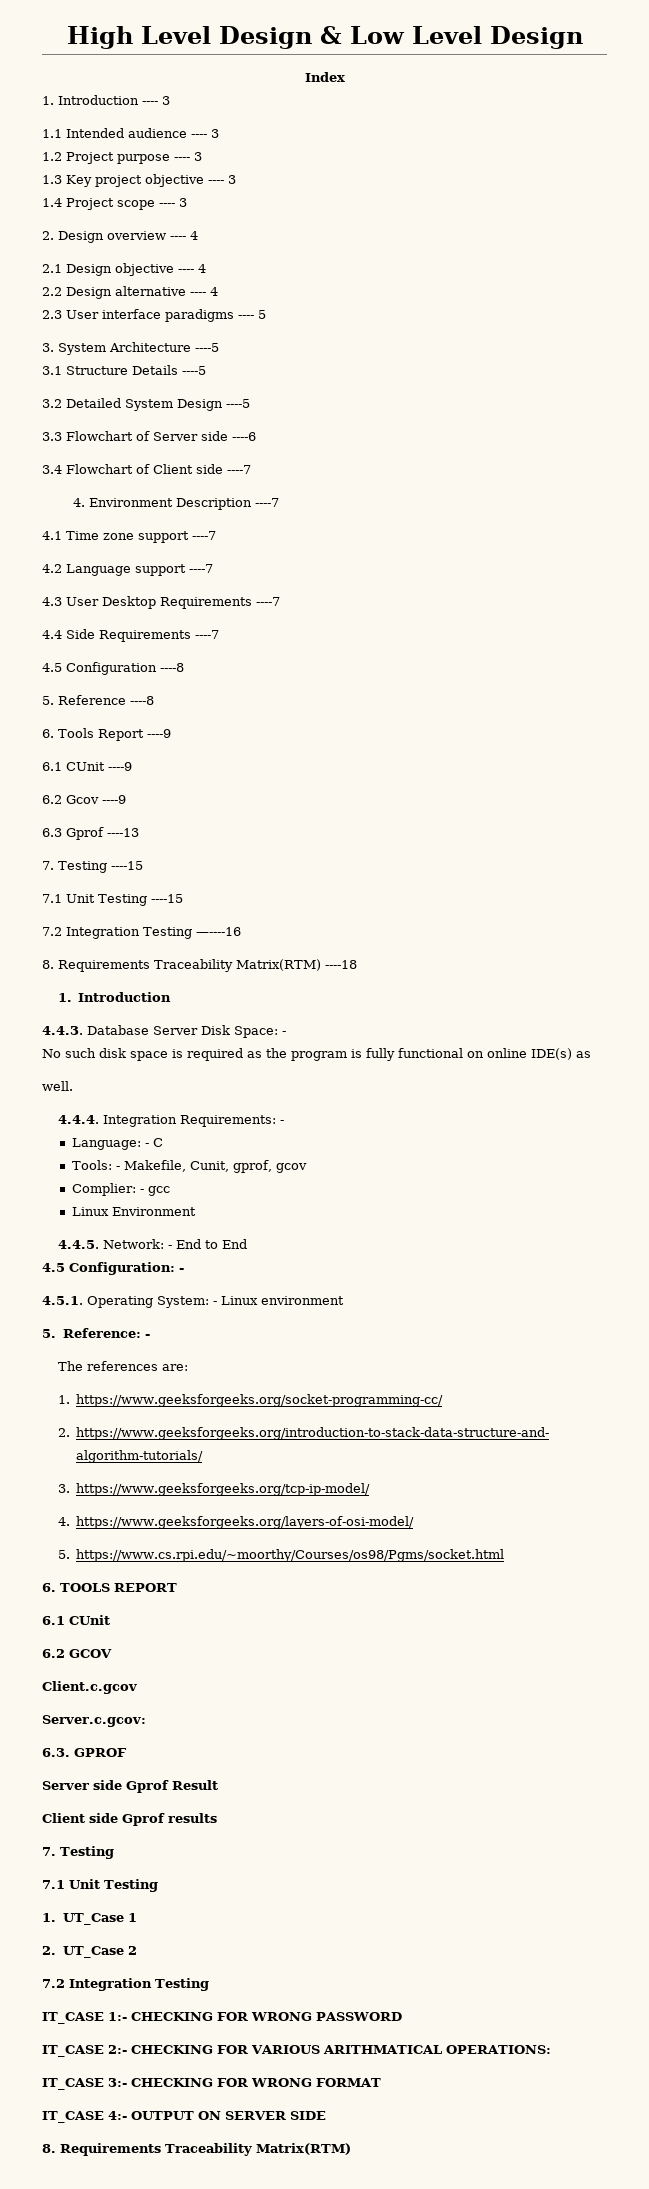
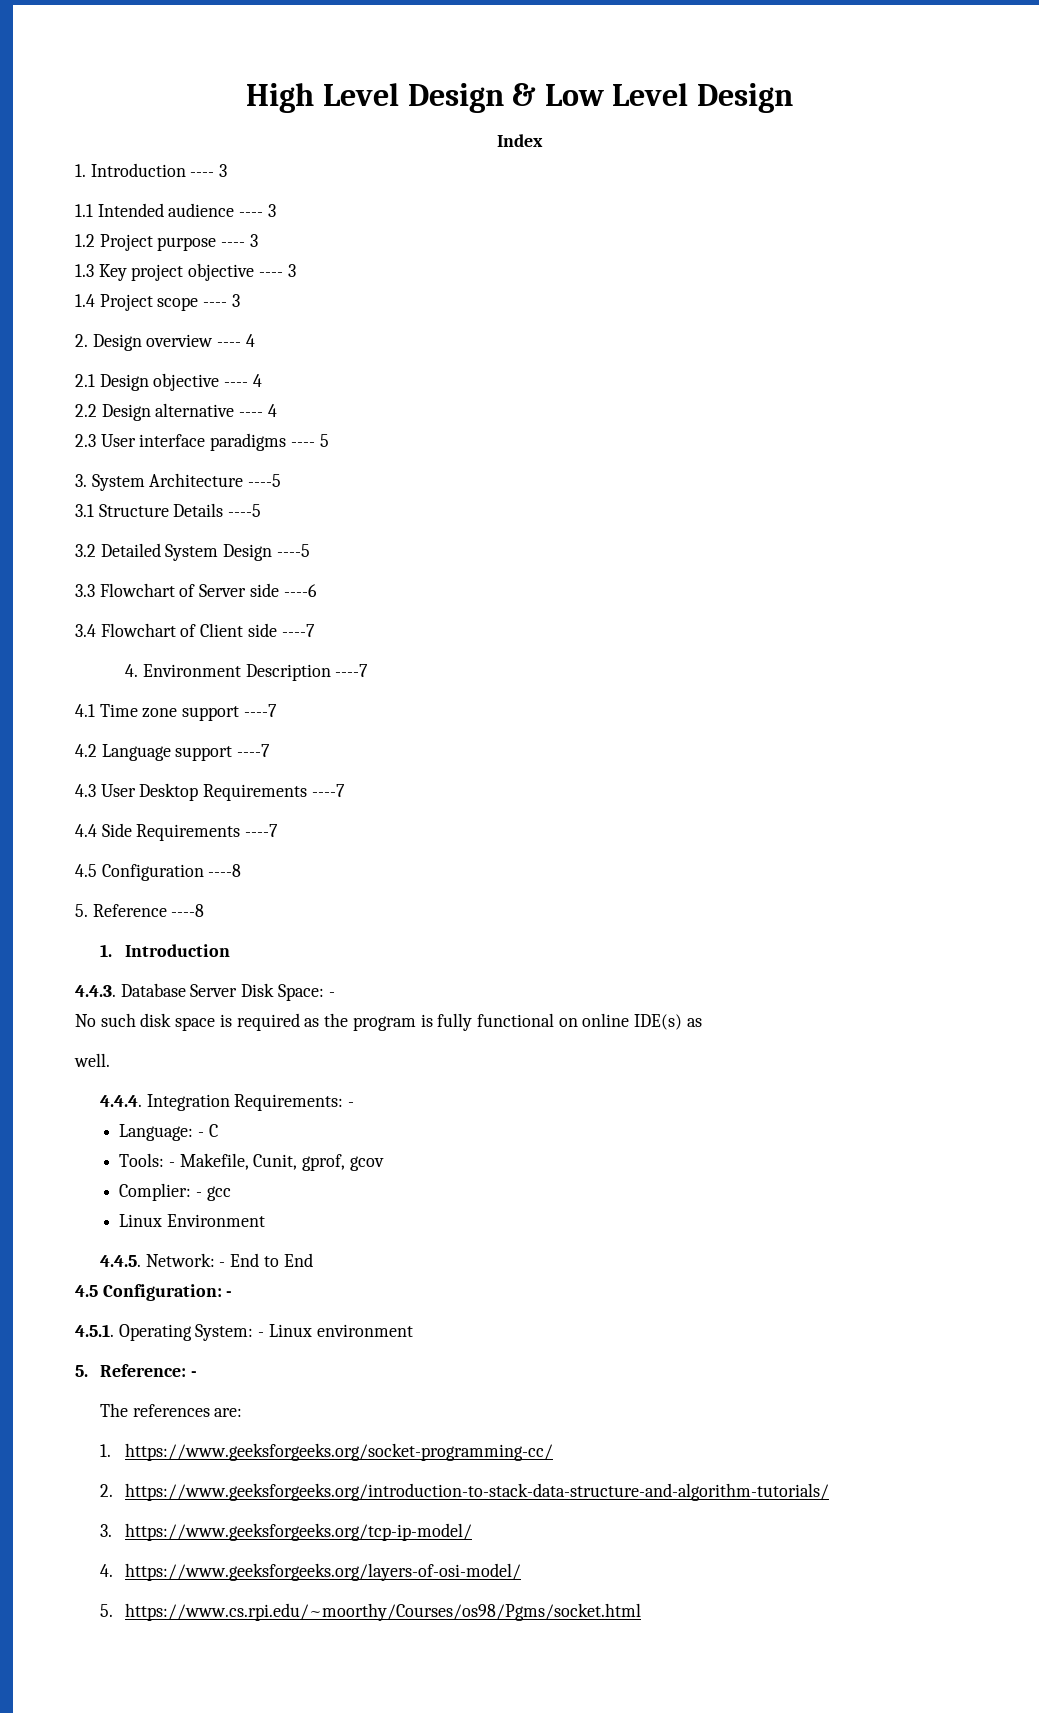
- 6. Tools Report ----9
- 6.1 CUnit ----9
- 6.2 Gcov ----9
- 6.3 Gprof ----13
- 7. Testing ----15
- 7.1 Unit Testing ----15
- 7.2 Integration Testing —----16
- 8. Requirements Traceability Matrix(RTM) ----18
- 6. TOOLS REPORT
- 6.1 CUnit
- 6.2 GCOV
- Client.c.gcov
- Server.c.gcov:
- 6.3. GPROF
- Server side Gprof Result
- Client side Gprof results
- 7. Testing
- 7.1 Unit Testing
- 1. UT_Case 1
- 2. UT_Case 2
- 7.2 Integration Testing
- IT_CASE 1:- CHECKING FOR WRONG PASSWORD
- IT_CASE 2:- CHECKING FOR VARIOUS ARITHMATICAL OPERATIONS:
- IT_CASE 3:- CHECKING FOR WRONG FORMAT
- IT_CASE 4:- OUTPUT ON SERVER SIDE
- 8. Requirements Traceability Matrix(RTM)

